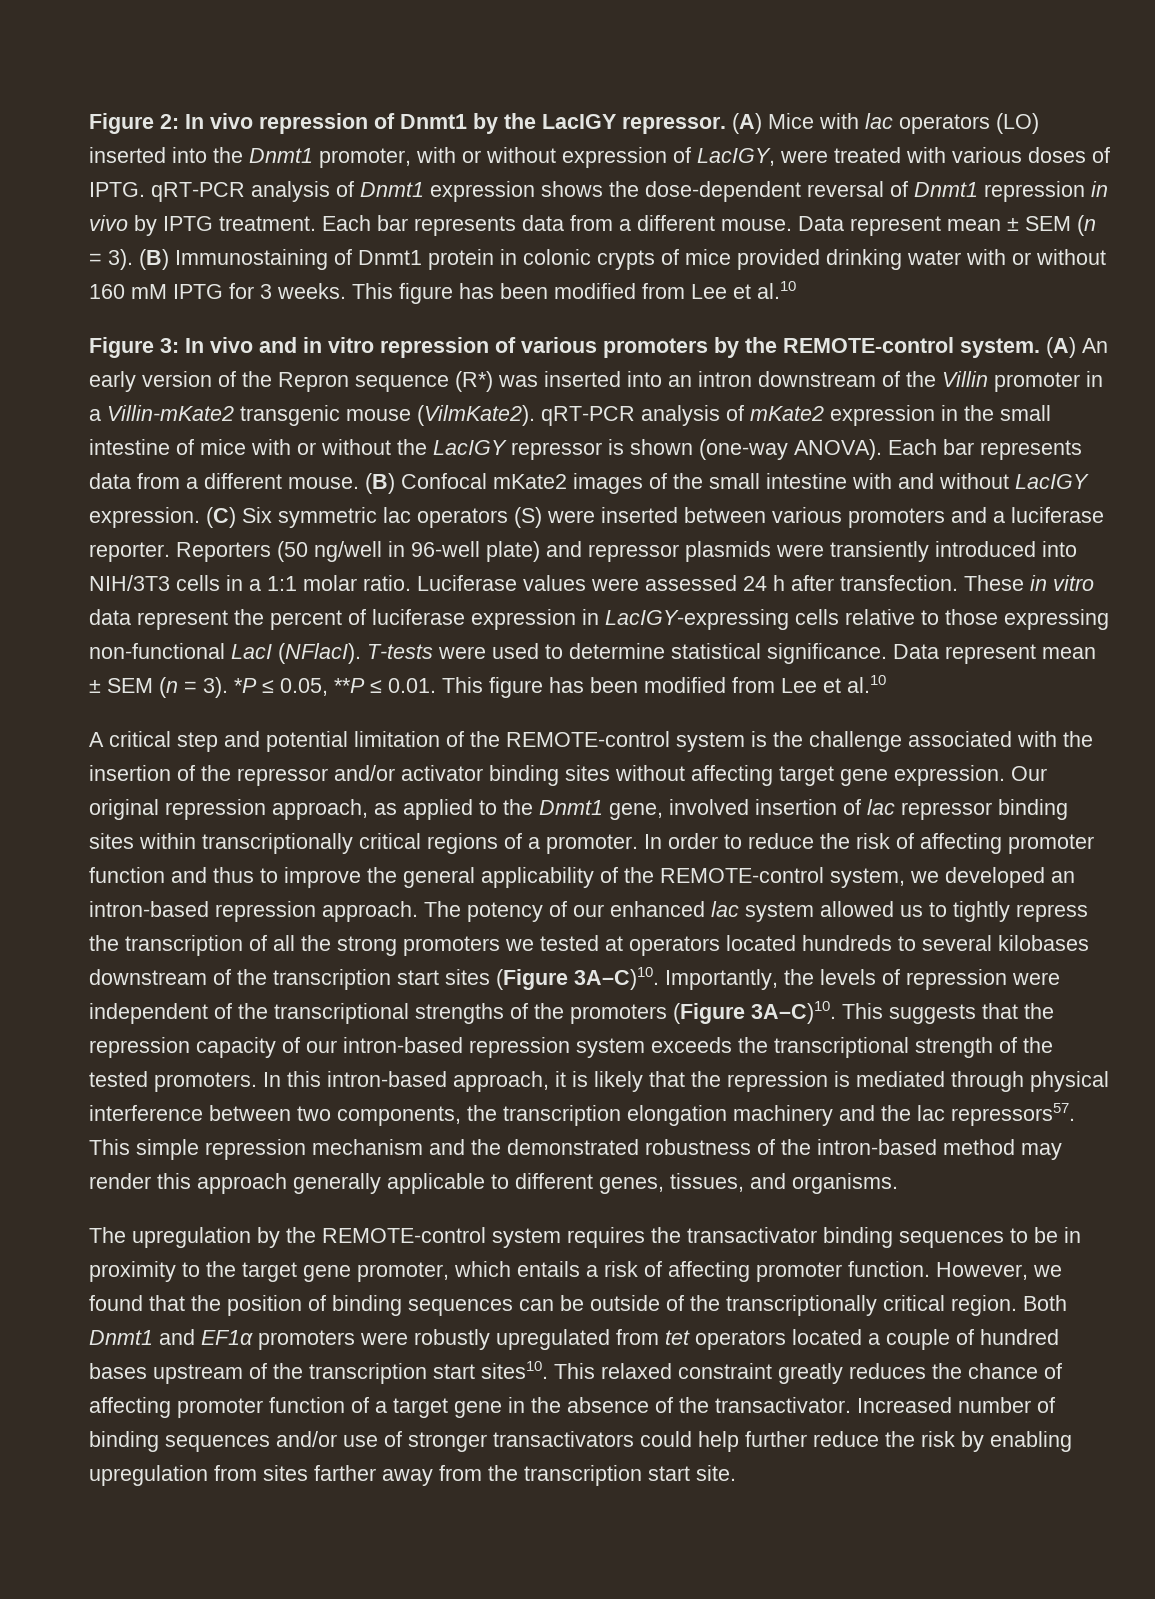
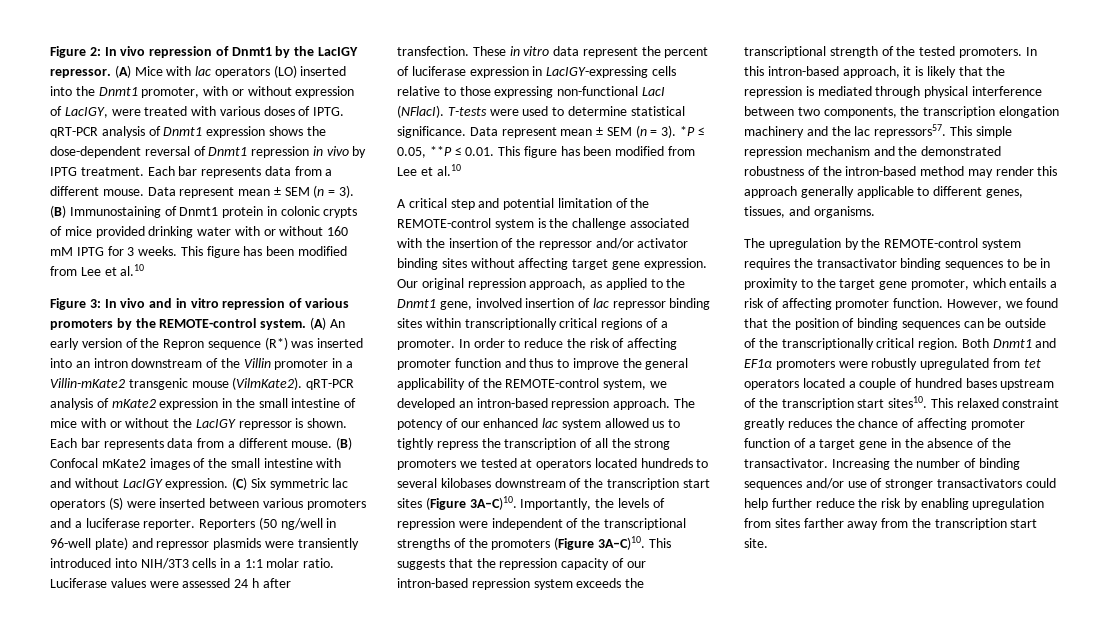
- (A) An early version of the Repron sequence (R*) was inserted into an intron downstream of the Villin promoter in a Villin-mKate2 transgenic mouse (VilmKate2). qRT-PCR analysis of mKate2 expression in the small intestine of mice with or without the LacIGY repressor is shown (one-way ANOVA).
+ (A) An early version of the Repron sequence (R*) was inserted into an intron downstream of the Villin promoter in a Villin-mKate2 transgenic mouse (VilmKate2). qRT-PCR analysis of mKate2 expression in the small intestine of mice with or without the LacIGY repressor is shown.
- Increased number of binding sequences and/or use of stronger transactivators could help further reduce the risk by enabling upregulation from sites farther away from the transcription start site.
+ Increasing the number of binding sequences and/or use of stronger transactivators could help further reduce the risk by enabling upregulation from sites farther away from the transcription start site.

